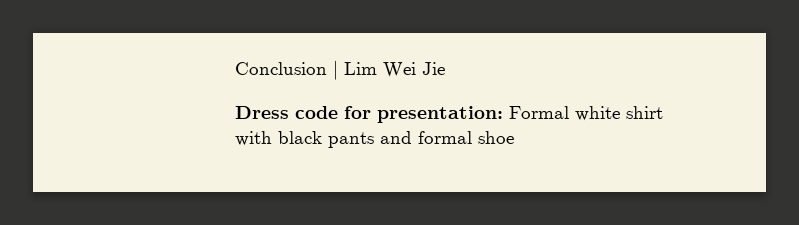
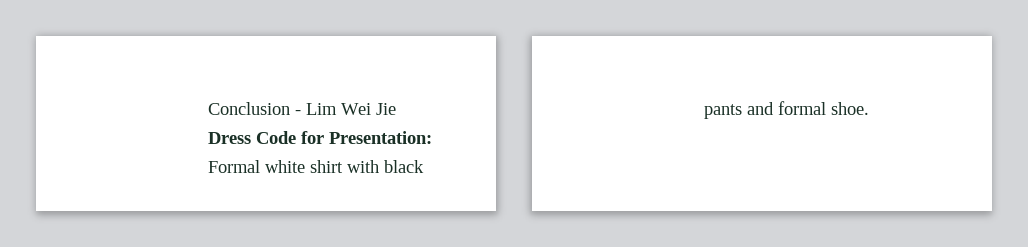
- Conclusion | Lim Wei Jie
+ Conclusion - Lim Wei Jie
- Dress code for presentation: Formal white shirt with black pants and formal shoe
+ Dress Code for Presentation:
+ Formal white shirt with black pants and formal shoe.

